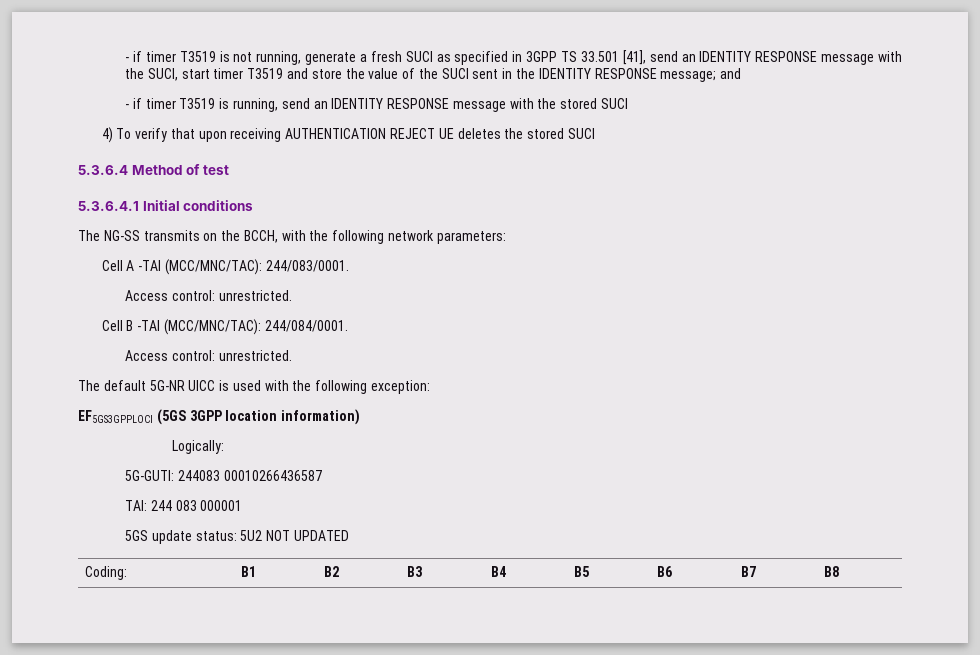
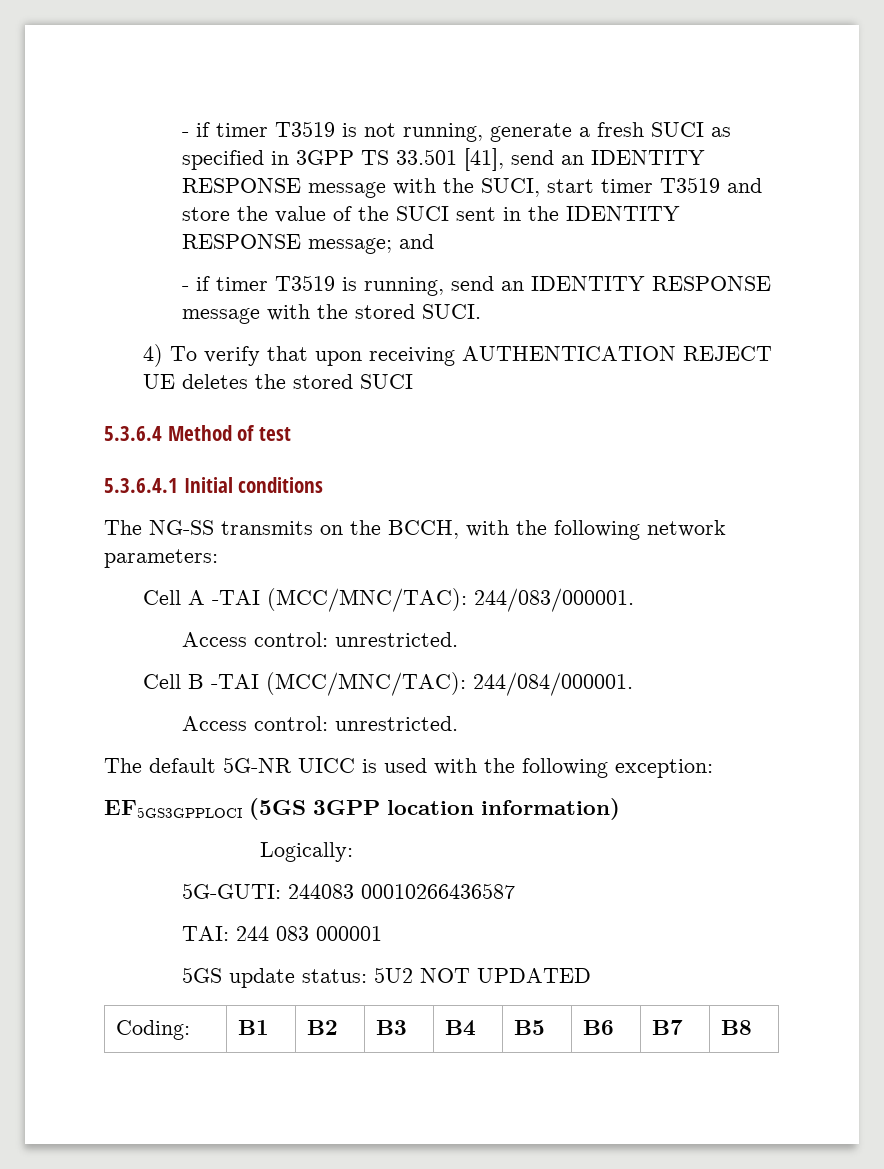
- - if timer T3519 is running, send an IDENTITY RESPONSE message with the stored SUCI
+ - if timer T3519 is running, send an IDENTITY RESPONSE message with the stored SUCI.
- Cell A -TAI (MCC/MNC/TAC): 244/083/0001.
+ Cell A -TAI (MCC/MNC/TAC): 244/083/000001.
- Cell B -TAI (MCC/MNC/TAC): 244/084/0001.
+ Cell B -TAI (MCC/MNC/TAC): 244/084/000001.

